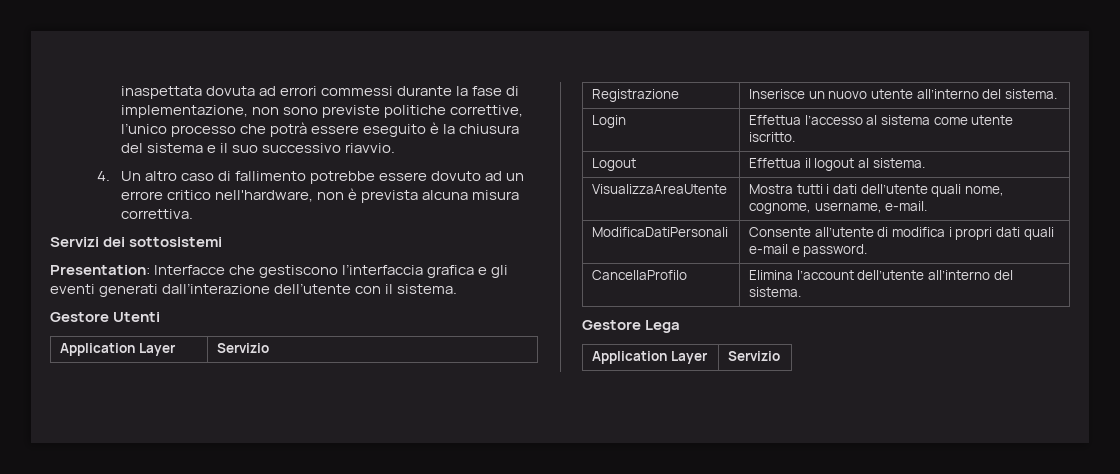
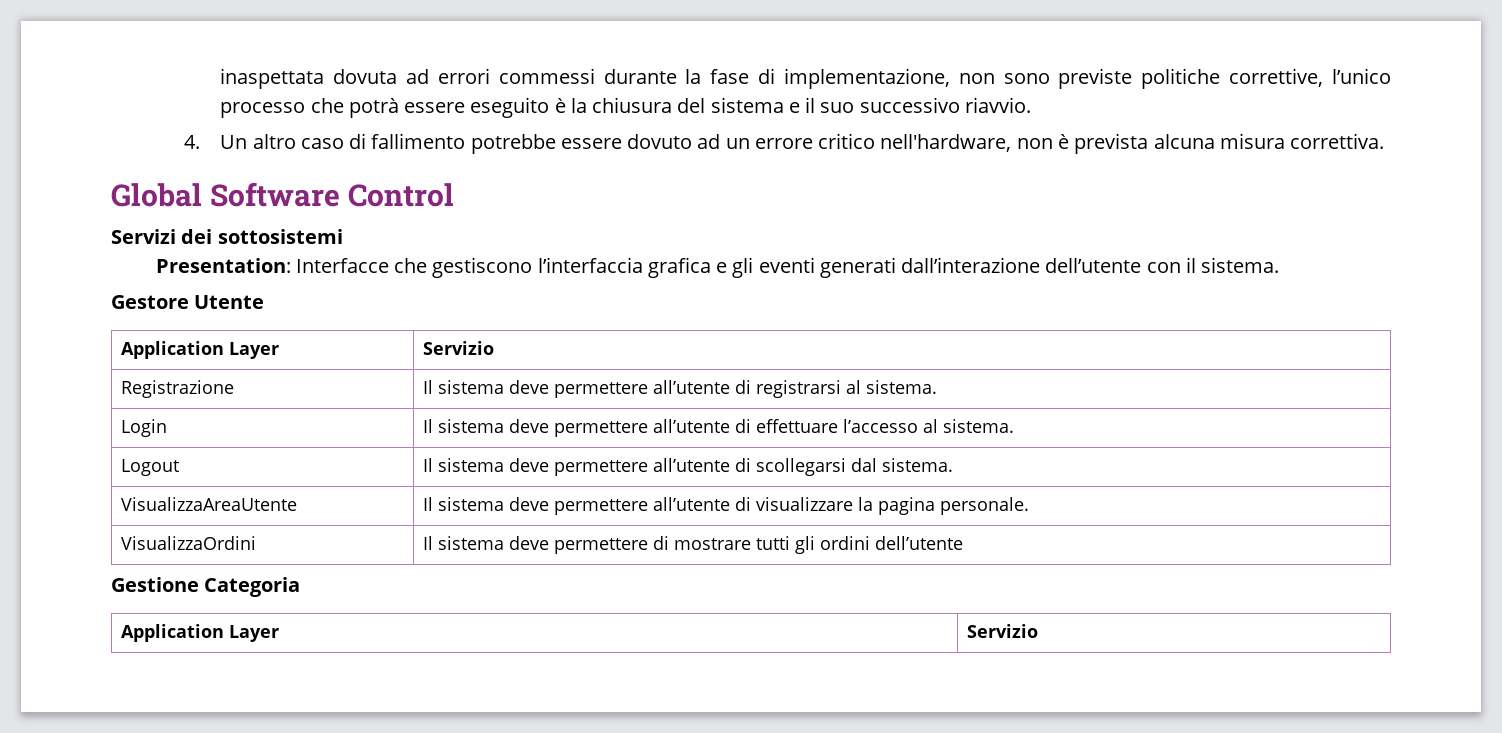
+ Global Software Control
- Gestore Utenti
+ Gestore Utente
- Registrazione | Inserisce un nuovo utente all’interno del sistema.
- Login | Effettua l’accesso al sistema come utente iscritto.
- Logout | Effettua il logout al sistema.
- VisualizzaAreaUtente | Mostra tutti i dati dell’utente quali nome, cognome, username, e-mail.
- ModificaDatiPersonali | Consente all’utente di modifica i propri dati quali e-mail e password.
- CancellaProfilo | Elimina l’account dell’utente all’interno del sistema.
- Gestore Lega
+ Registrazione | Il sistema deve permettere all’utente di registrarsi al sistema.
+ Login | Il sistema deve permettere all’utente di effettuare l’accesso al sistema.
+ Logout | Il sistema deve permettere all’utente di scollegarsi dal sistema.
+ VisualizzaAreaUtente | Il sistema deve permettere all’utente di visualizzare la pagina personale.
+ VisualizzaOrdini | Il sistema deve permettere di mostrare tutti gli ordini dell’utente
+ Gestione Categoria

